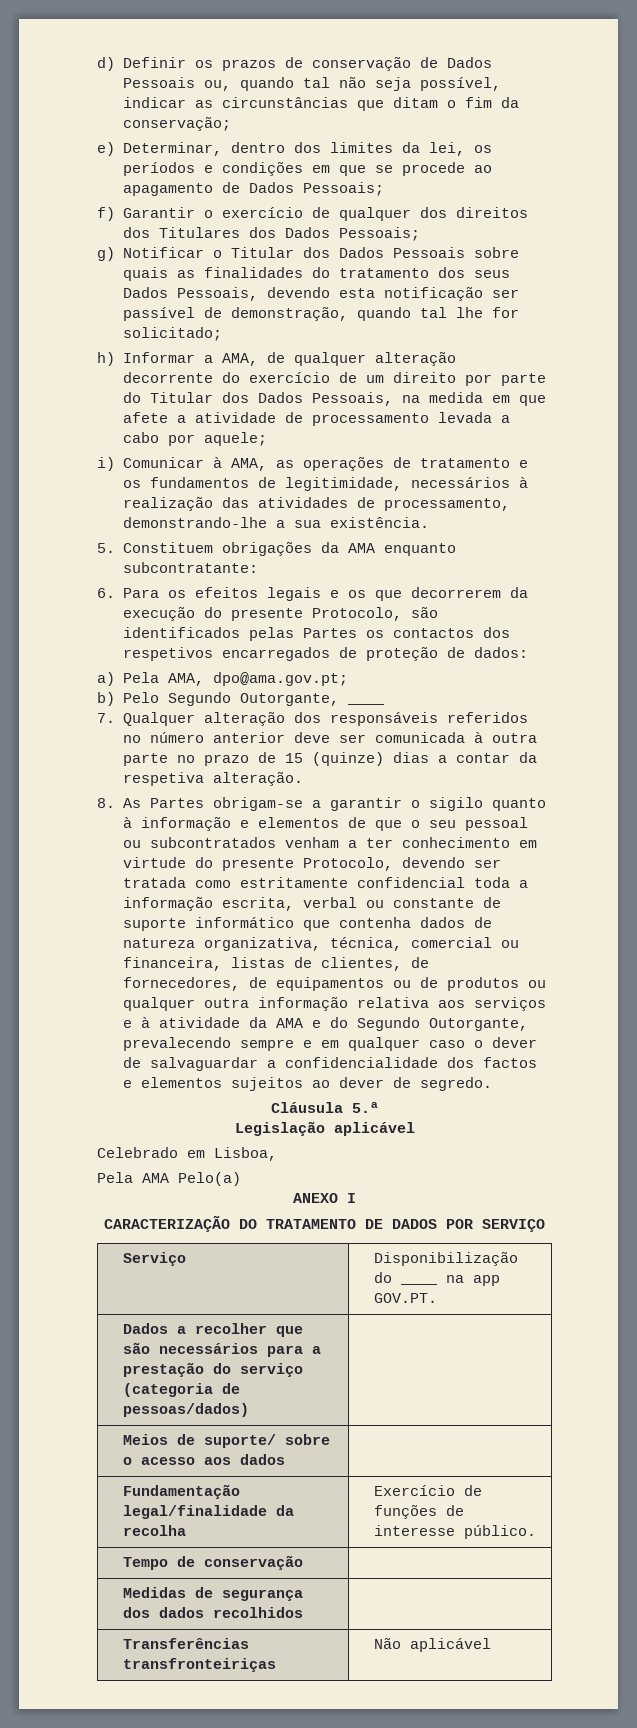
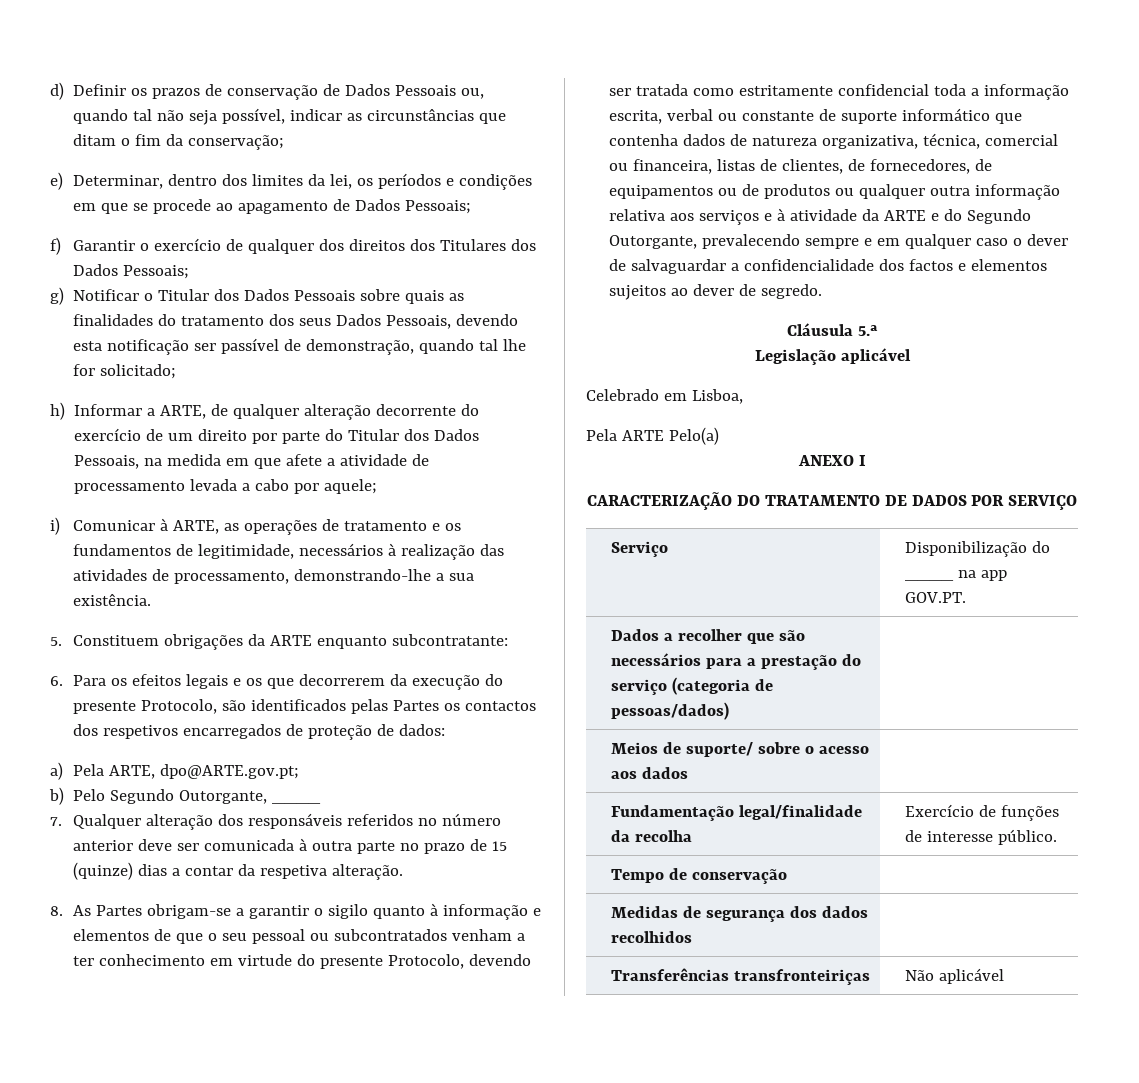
- h) Informar a AMA, de qualquer alteração decorrente do exercício de um direito por parte do Titular dos Dados Pessoais, na medida em que afete a atividade de processamento levada a cabo por aquele;
+ h) Informar a ARTE, de qualquer alteração decorrente do exercício de um direito por parte do Titular dos Dados Pessoais, na medida em que afete a atividade de processamento levada a cabo por aquele;
- i) Comunicar à AMA, as operações de tratamento e os fundamentos de legitimidade, necessários à realização das atividades de processamento, demonstrando-lhe a sua existência.
+ i) Comunicar à ARTE, as operações de tratamento e os fundamentos de legitimidade, necessários à realização das atividades de processamento, demonstrando-lhe a sua existência.
- 5. Constituem obrigações da AMA enquanto subcontratante:
+ 5. Constituem obrigações da ARTE enquanto subcontratante:
- a) Pela AMA, dpo@ama.gov.pt;
+ a) Pela ARTE, dpo@ARTE.gov.pt;
- 8. As Partes obrigam-se a garantir o sigilo quanto à informação e elementos de que o seu pessoal ou subcontratados venham a ter conhecimento em virtude do presente Protocolo, devendo ser tratada como estritamente confidencial toda a informação escrita, verbal ou constante de suporte informático que contenha dados de natureza organizativa, técnica, comercial ou financeira, listas de clientes, de fornecedores, de equipamentos ou de produtos ou qualquer outra informação relativa aos serviços e à atividade da AMA e do Segundo Outorgante, prevalecendo sempre e em qualquer caso o dever de salvaguardar a confidencialidade dos factos e elementos sujeitos ao dever de segredo.
+ 8. As Partes obrigam-se a garantir o sigilo quanto à informação e elementos de que o seu pessoal ou subcontratados venham a ter conhecimento em virtude do presente Protocolo, devendo ser tratada como estritamente confidencial toda a informação escrita, verbal ou constante de suporte informático que contenha dados de natureza organizativa, técnica, comercial ou financeira, listas de clientes, de fornecedores, de equipamentos ou de produtos ou qualquer outra informação relativa aos serviços e à atividade da ARTE e do Segundo Outorgante, prevalecendo sempre e em qualquer caso o dever de salvaguardar a confidencialidade dos factos e elementos sujeitos ao dever de segredo.
- Pela AMA Pelo(a)
+ Pela ARTE Pelo(a)

